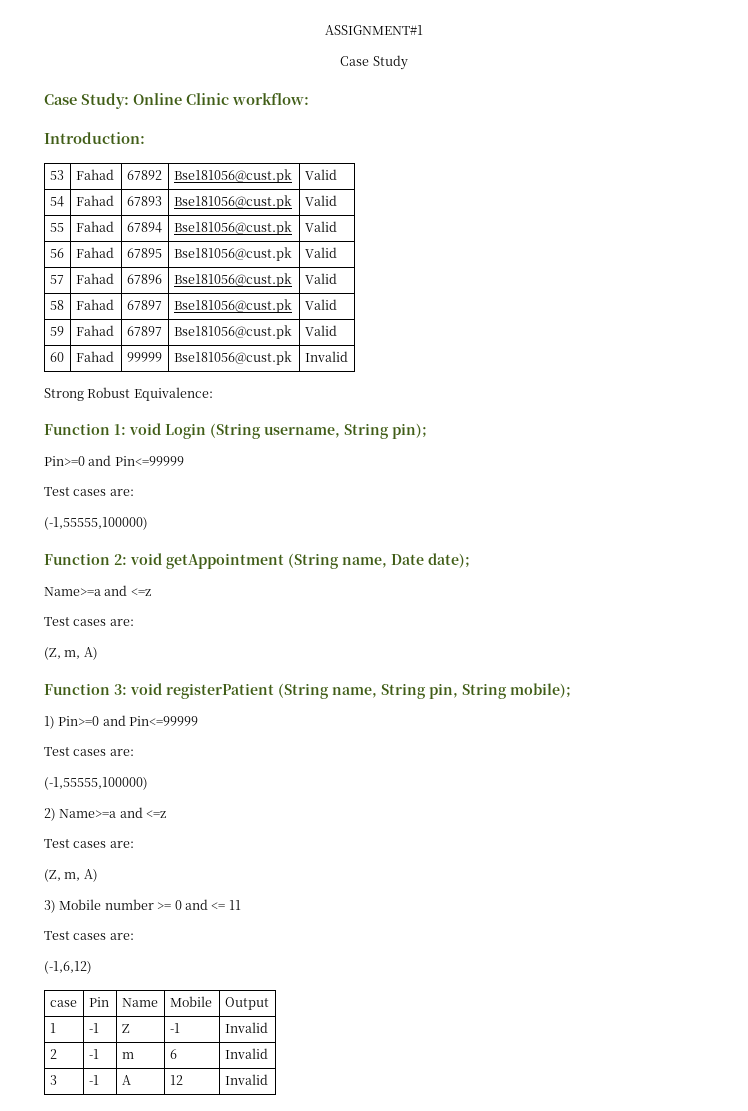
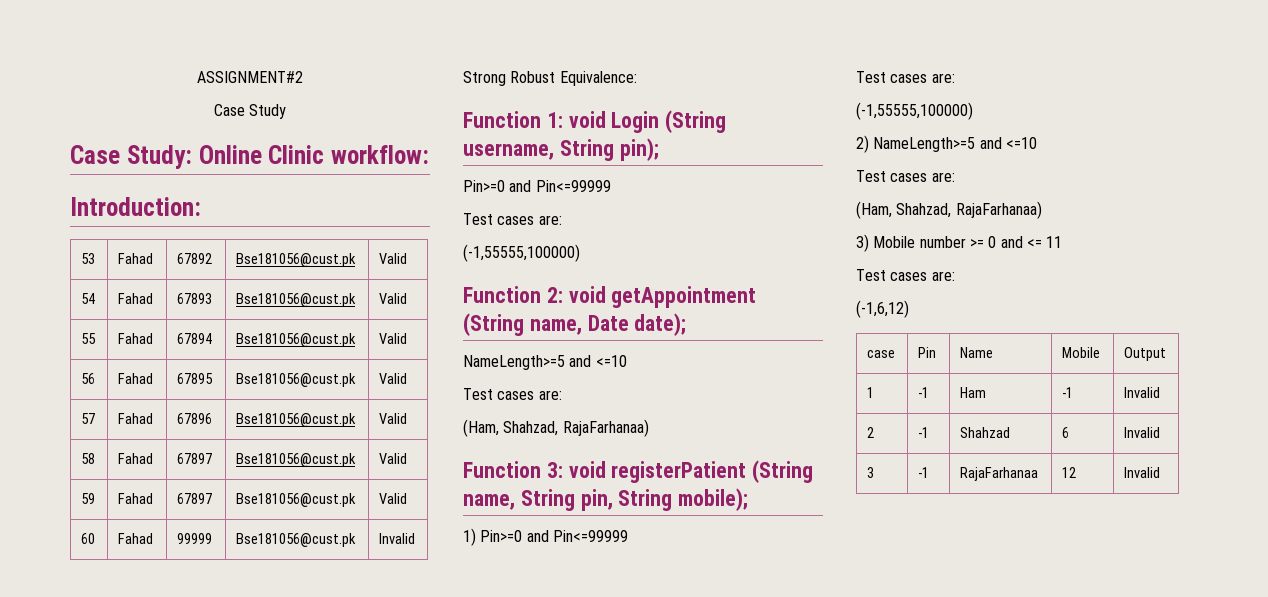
- ASSIGNMENT#1
+ ASSIGNMENT#2
  Function 2: void getAppointment (String name, Date date);
- Name>=a and <=z
+ NameLength>=5 and <=10
  Test cases are:
- (Z, m, A)
+ (Ham, Shahzad, RajaFarhanaa)
- 2) Name>=a and <=z
+ 2) NameLength>=5 and <=10
  Test cases are:
- (Z, m, A)
+ (Ham, Shahzad, RajaFarhanaa)
- 1 | -1 | Z | -1 | Invalid
+ 1 | -1 | Ham | -1 | Invalid
- 2 | -1 | m | 6 | Invalid
+ 2 | -1 | Shahzad | 6 | Invalid
- 3 | -1 | A | 12 | Invalid
+ 3 | -1 | RajaFarhanaa | 12 | Invalid

